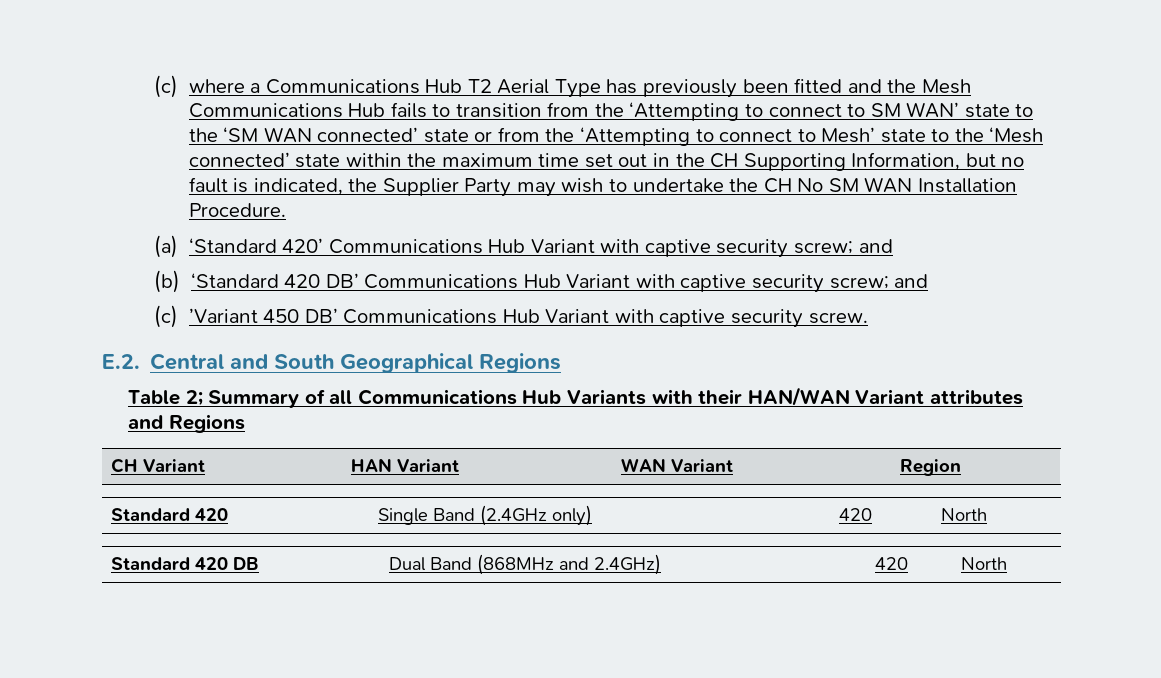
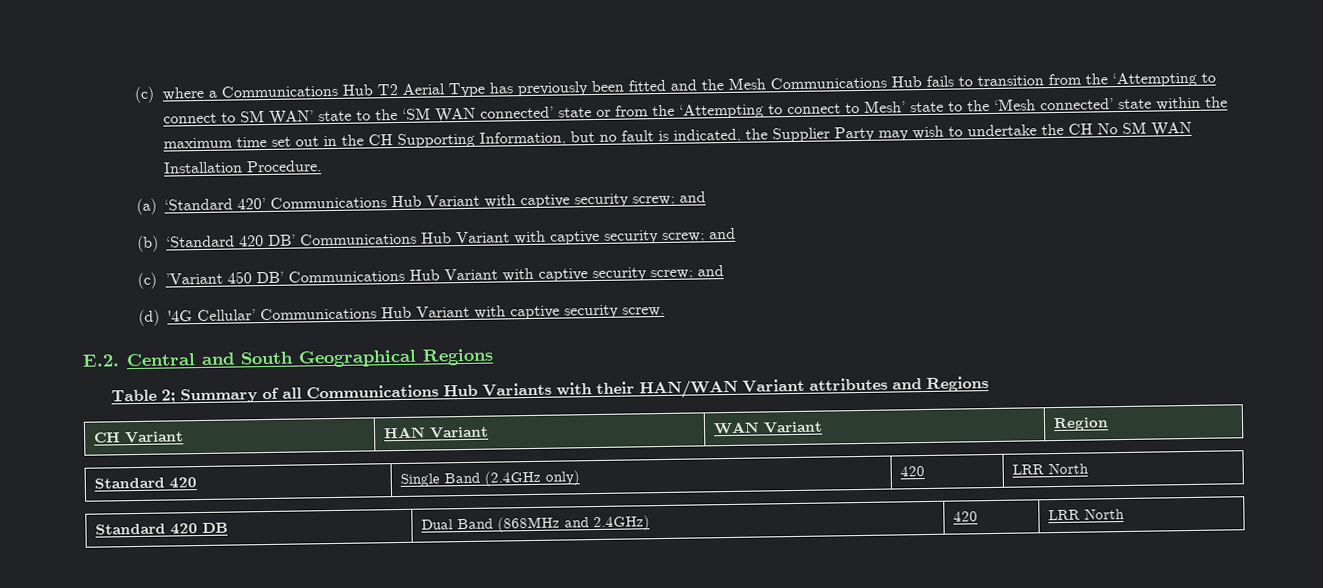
- (c) ’Variant 450 DB’ Communications Hub Variant with captive security screw.
+ (c) ’Variant 450 DB’ Communications Hub Variant with captive security screw; and
+ (d) '4G Cellular’ Communications Hub Variant with captive security screw.
- Standard 420 | Single Band (2.4GHz only) | 420 | North
+ Standard 420 | Single Band (2.4GHz only) | 420 | LRR North
- Standard 420 DB | Dual Band (868MHz and 2.4GHz) | 420 | North
+ Standard 420 DB | Dual Band (868MHz and 2.4GHz) | 420 | LRR North

